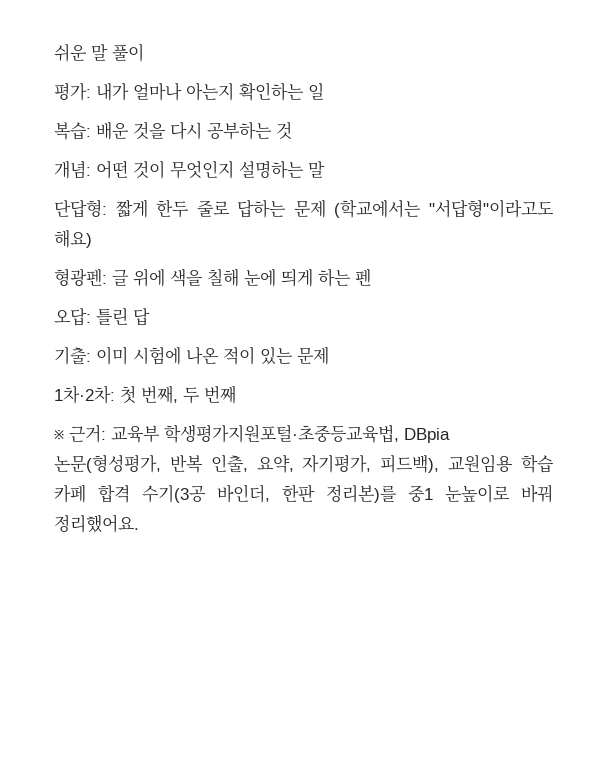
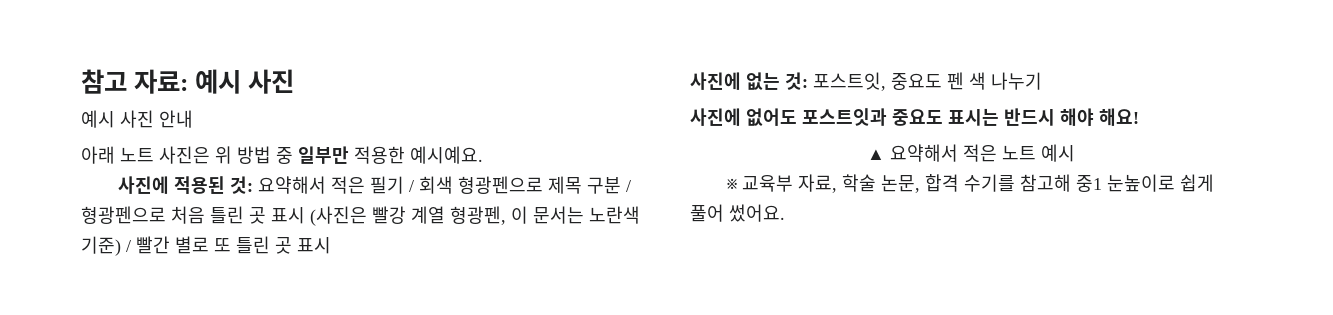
- 쉬운 말 풀이
- 평가: 내가 얼마나 아는지 확인하는 일
- 복습: 배운 것을 다시 공부하는 것
- 개념: 어떤 것이 무엇인지 설명하는 말
- 단답형: 짧게 한두 줄로 답하는 문제 (학교에서는 "서답형"이라고도 해요)
- 형광펜: 글 위에 색을 칠해 눈에 띄게 하는 펜
- 오답: 틀린 답
- 기출: 이미 시험에 나온 적이 있는 문제
- 1차·2차: 첫 번째, 두 번째
- ※ 근거: 교육부 학생평가지원포털·초중등교육법, DBpia 논문(형성평가, 반복 인출, 요약, 자기평가, 피드백), 교원임용 학습 카페 합격 수기(3공 바인더, 한판 정리본)를 중1 눈높이로 바꿔 정리했어요.
+ 참고 자료: 예시 사진
+ 예시 사진 안내
+ 아래 노트 사진은 위 방법 중 일부만 적용한 예시예요.
+ 사진에 적용된 것: 요약해서 적은 필기 / 회색 형광펜으로 제목 구분 / 형광펜으로 처음 틀린 곳 표시 (사진은 빨강 계열 형광펜, 이 문서는 노란색 기준) / 빨간 별로 또 틀린 곳 표시
+ 사진에 없는 것: 포스트잇, 중요도 펜 색 나누기
+ 사진에 없어도 포스트잇과 중요도 표시는 반드시 해야 해요!
+ ▲ 요약해서 적은 노트 예시
+ ※ 교육부 자료, 학술 논문, 합격 수기를 참고해 중1 눈높이로 쉽게 풀어 썼어요.

